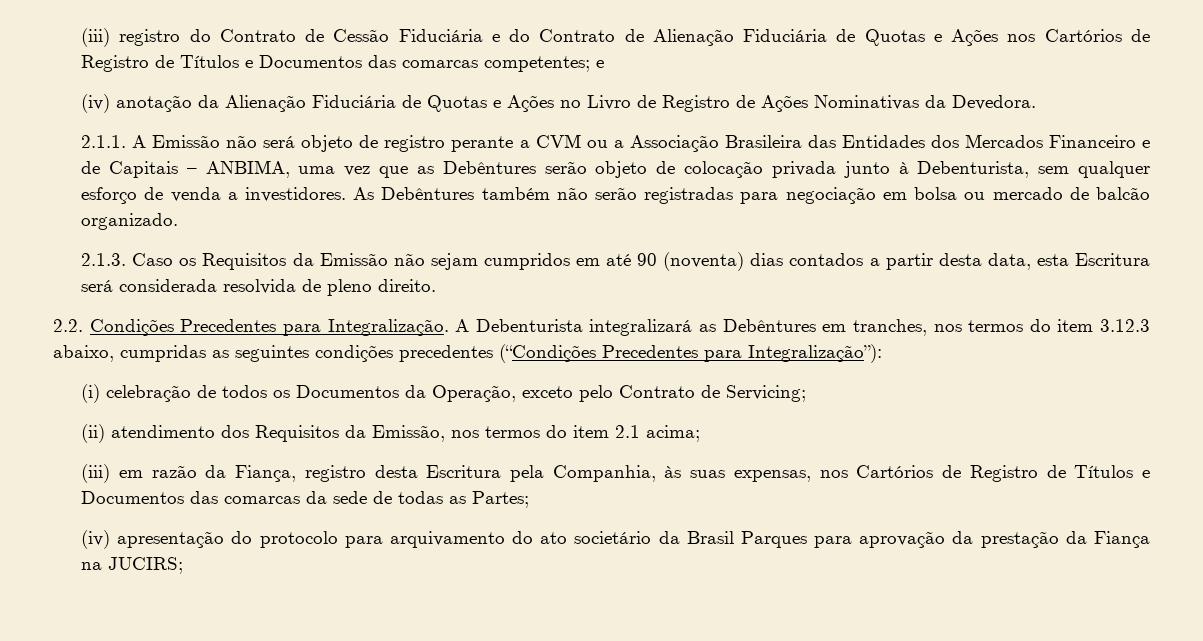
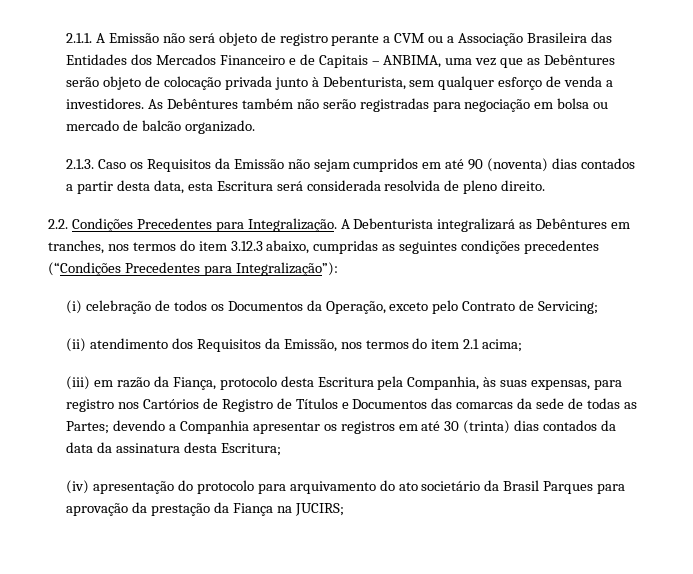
- (iii) registro do Contrato de Cessão Fiduciária e do Contrato de Alienação Fiduciária de Quotas e Ações nos Cartórios de Registro de Títulos e Documentos das comarcas competentes; e
- (iv) anotação da Alienação Fiduciária de Quotas e Ações no Livro de Registro de Ações Nominativas da Devedora.
- (iii) em razão da Fiança, registro desta Escritura pela Companhia, às suas expensas, nos Cartórios de Registro de Títulos e Documentos das comarcas da sede de todas as Partes;
+ (iii) em razão da Fiança, protocolo desta Escritura pela Companhia, às suas expensas, para registro nos Cartórios de Registro de Títulos e Documentos das comarcas da sede de todas as Partes; devendo a Companhia apresentar os registros em até 30 (trinta) dias contados da data da assinatura desta Escritura;

